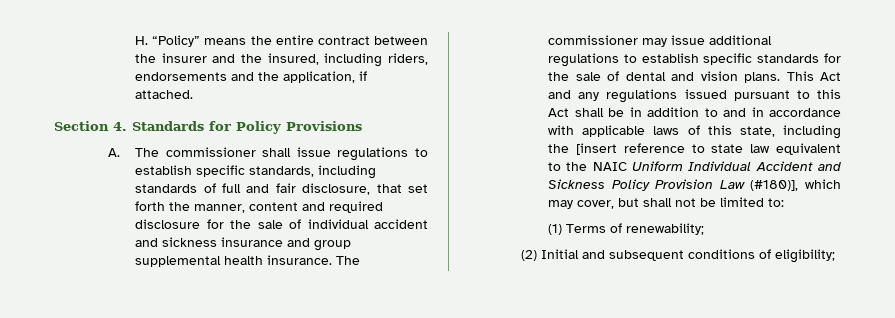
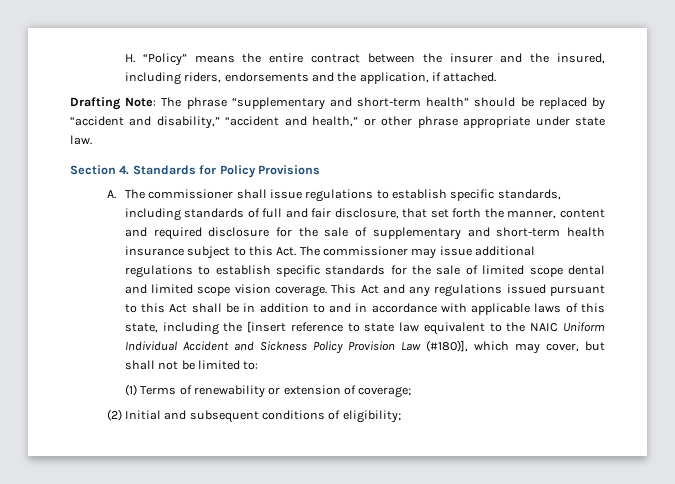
+ Drafting Note: The phrase “supplementary and short-term health” should be replaced by “accident and disability,” “accident and health,” or other phrase appropriate under state law.
- A. The commissioner shall issue regulations to establish specific standards, including standards of full and fair disclosure, that set forth the manner, content and required disclosure for the sale of individual accident and sickness insurance and group supplemental health insurance. The commissioner may issue additional regulations to establish specific standards for the sale of dental and vision plans.
+ A. The commissioner shall issue regulations to establish specific standards, including standards of full and fair disclosure, that set forth the manner, content and required disclosure for the sale of supplementary and short-term health insurance subject to this Act. The commissioner may issue additional regulations to establish specific standards for the sale of limited scope dental and limited scope vision coverage.
- (1) Terms of renewability;
+ (1) Terms of renewability or extension of coverage;

